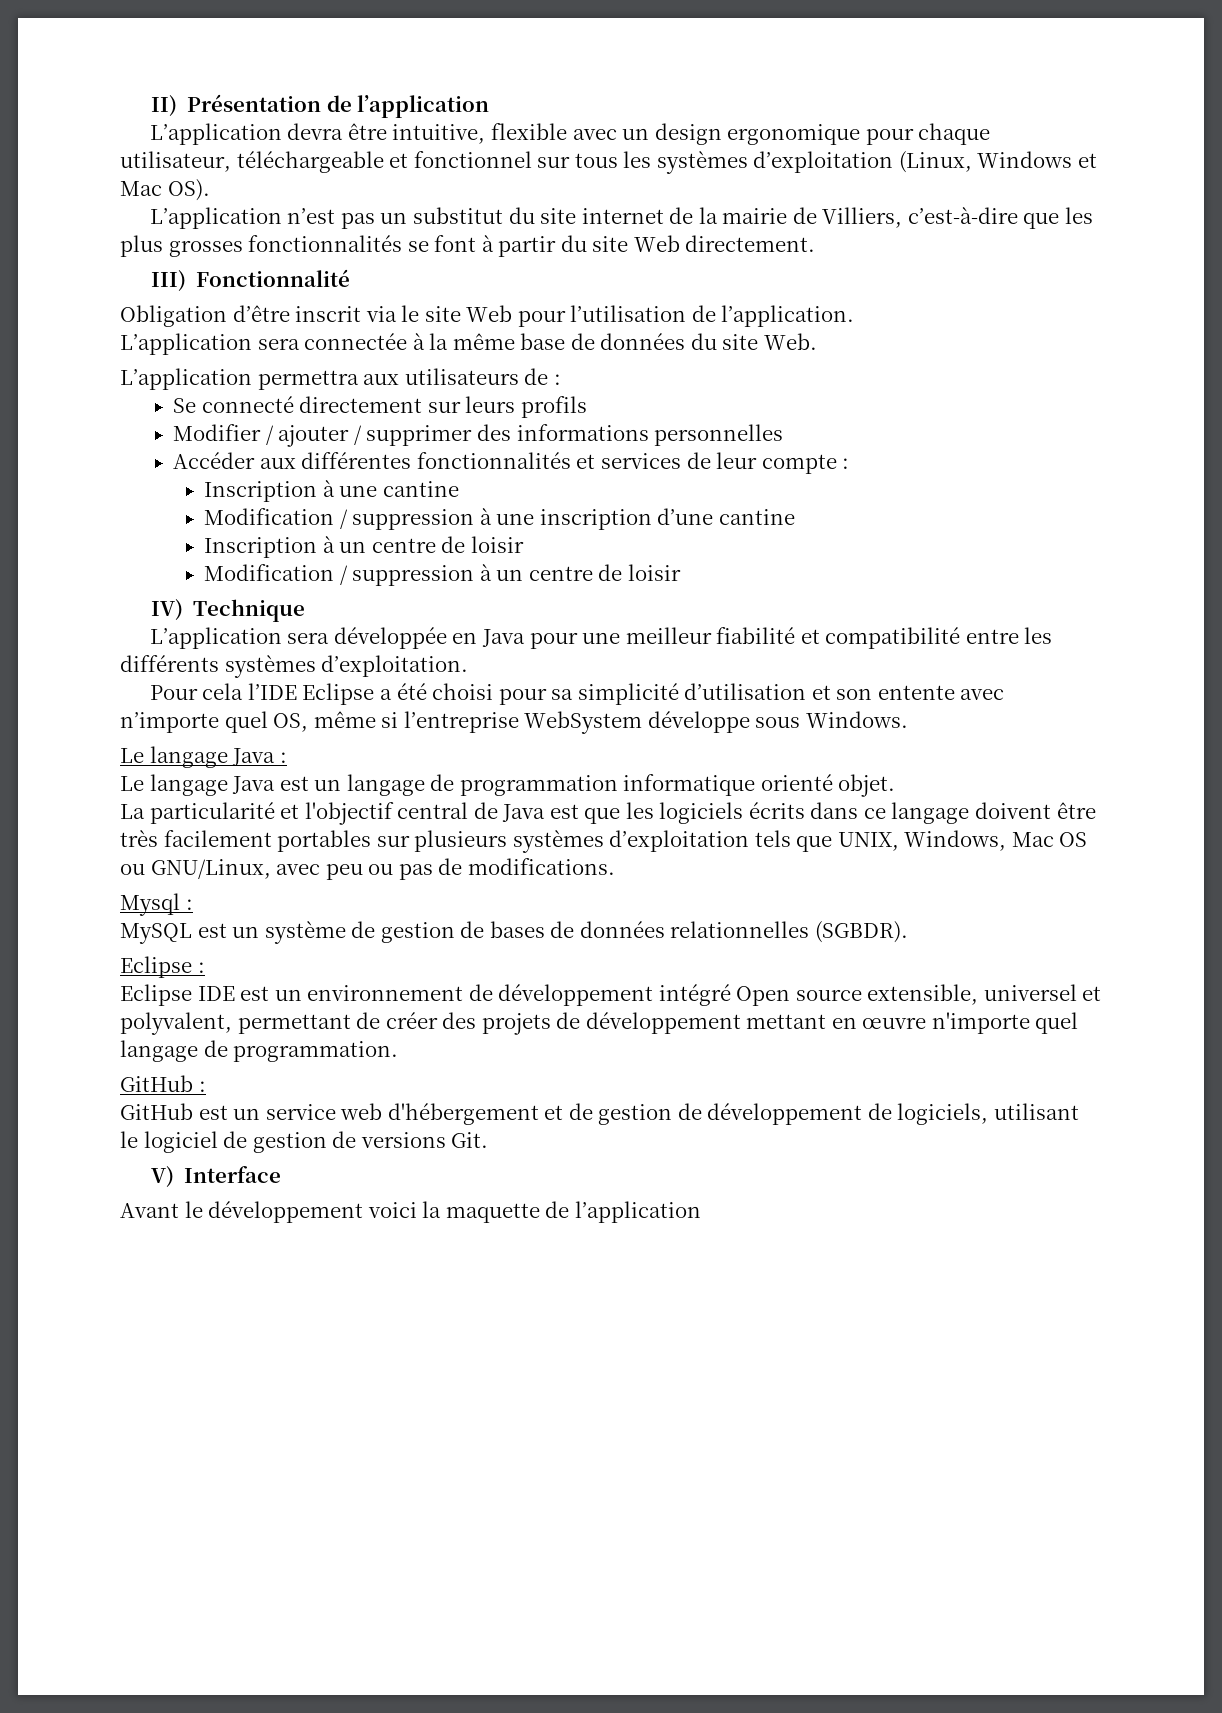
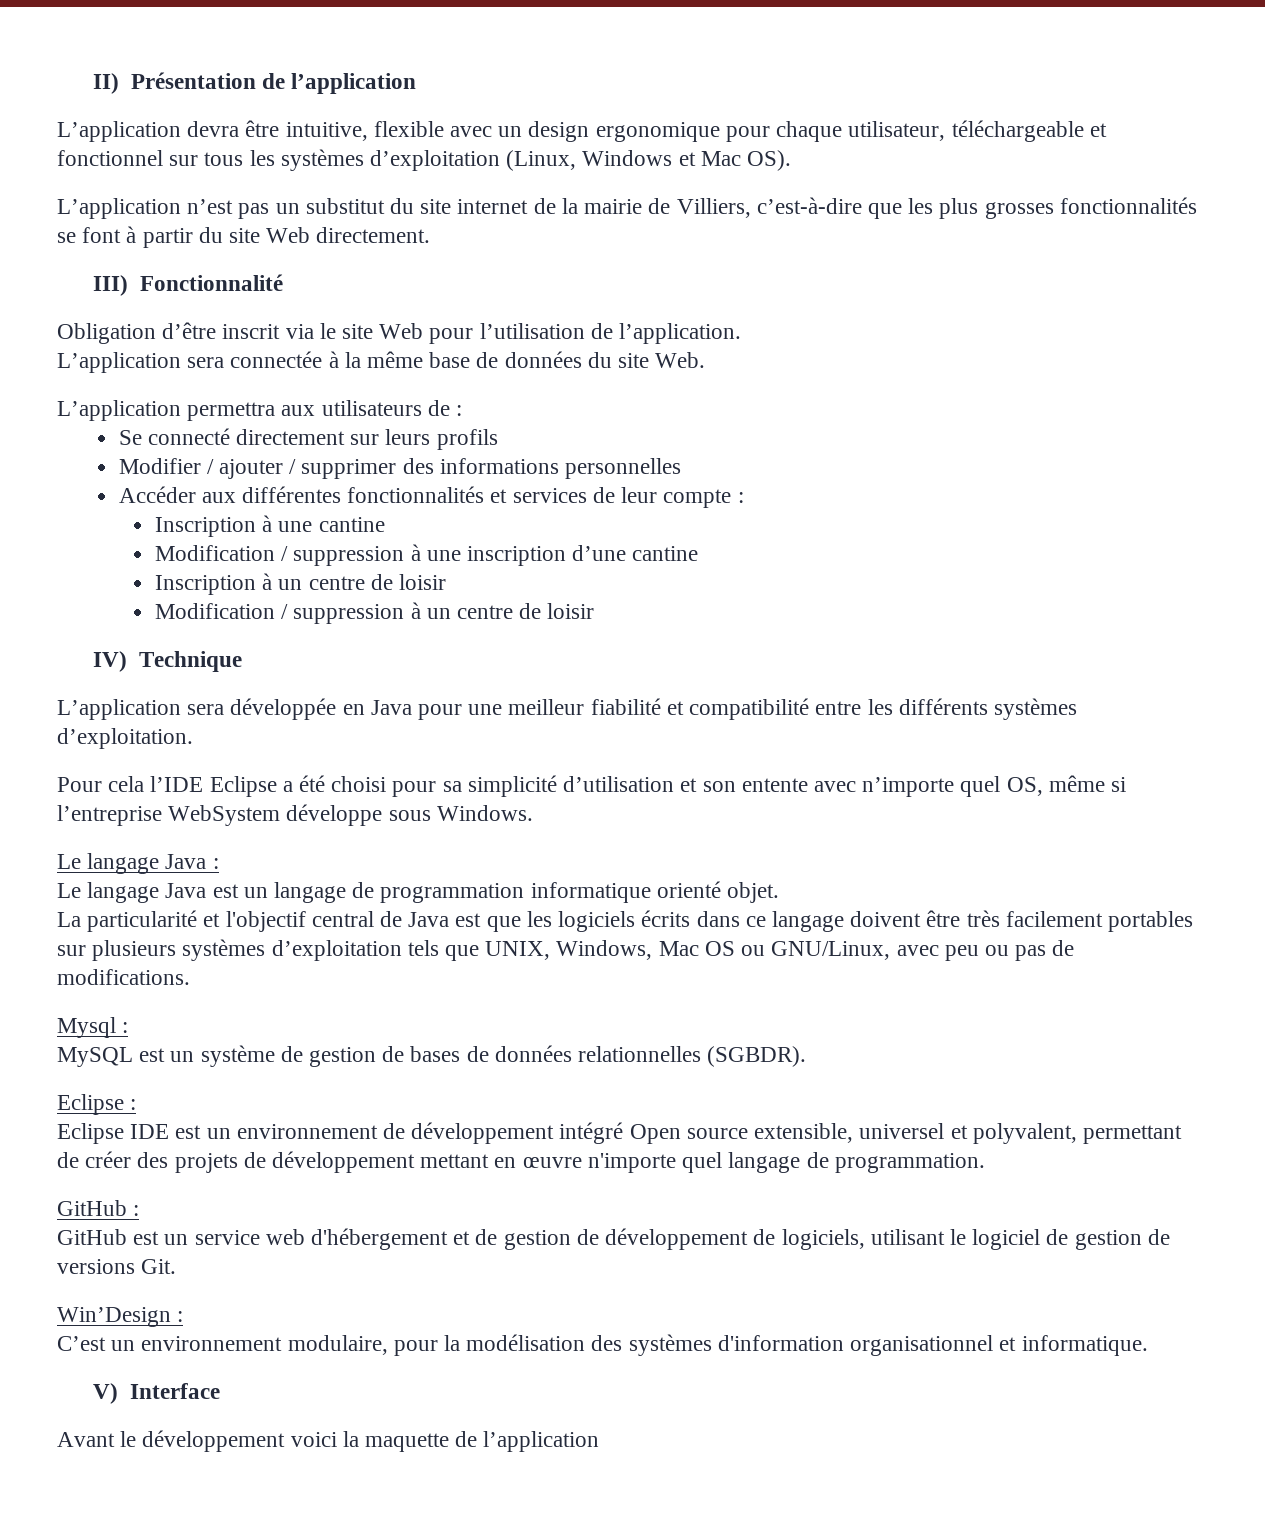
+ Win’Design :
+ C’est un environnement modulaire, pour la modélisation des systèmes d'information organisationnel et informatique.

